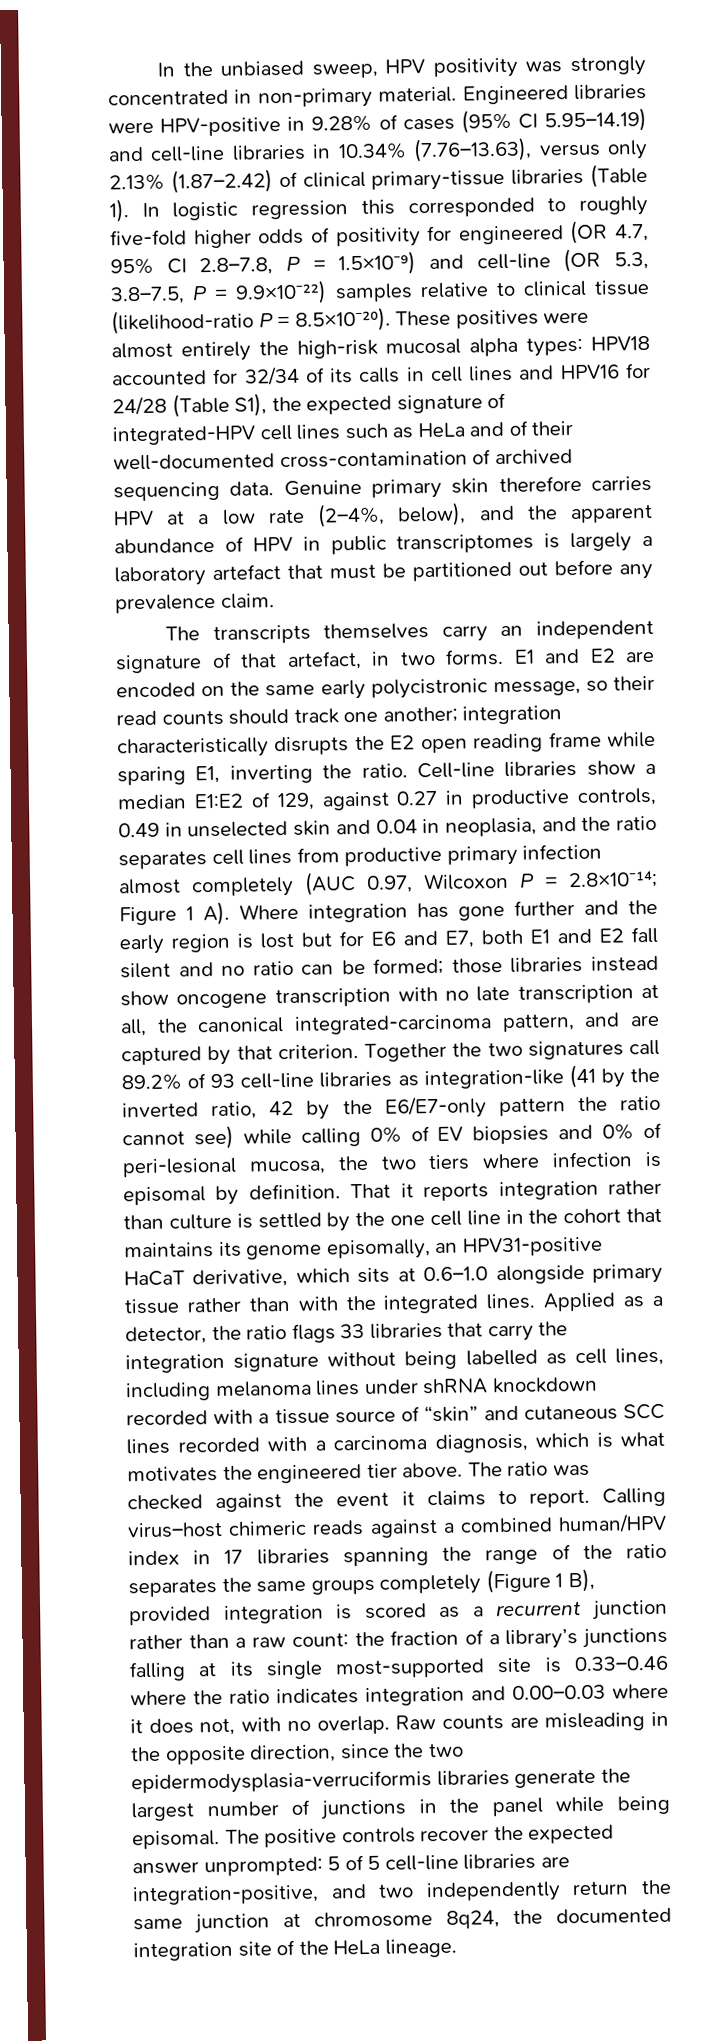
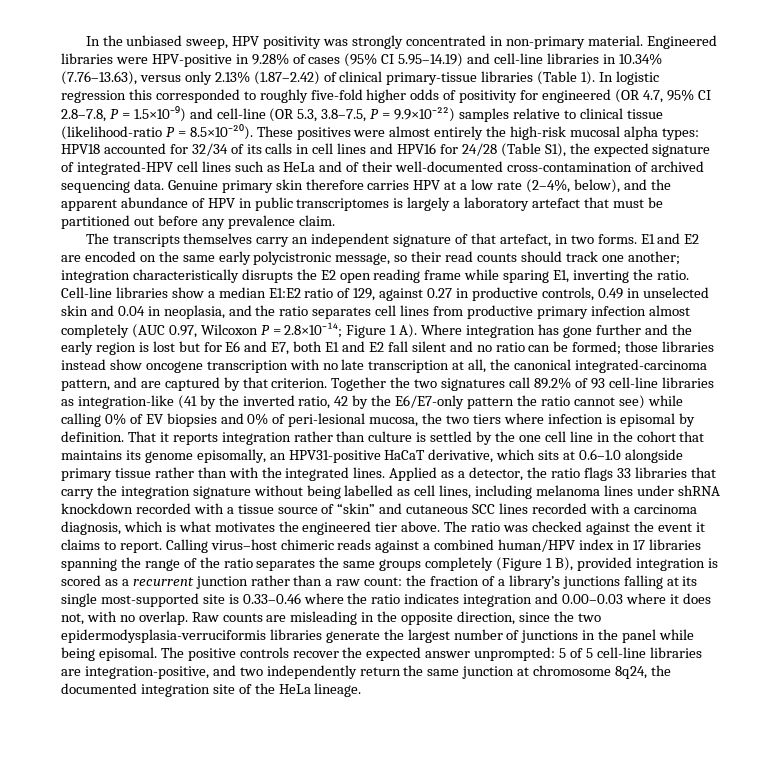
- Cell-line libraries show a median E1:E2 of 129, against 0.27 in productive controls, 0.49 in unselected skin and 0.04 in neoplasia, and the ratio separates cell lines from productive primary infection almost completely (AUC 0.97, Wilcoxon P = 2.8×10⁻¹⁴;
+ Cell-line libraries show a median E1:E2 ratio of 129, against 0.27 in productive controls, 0.49 in unselected skin and 0.04 in neoplasia, and the ratio separates cell lines from productive primary infection almost completely (AUC 0.97, Wilcoxon P = 2.8×10⁻¹⁴;

